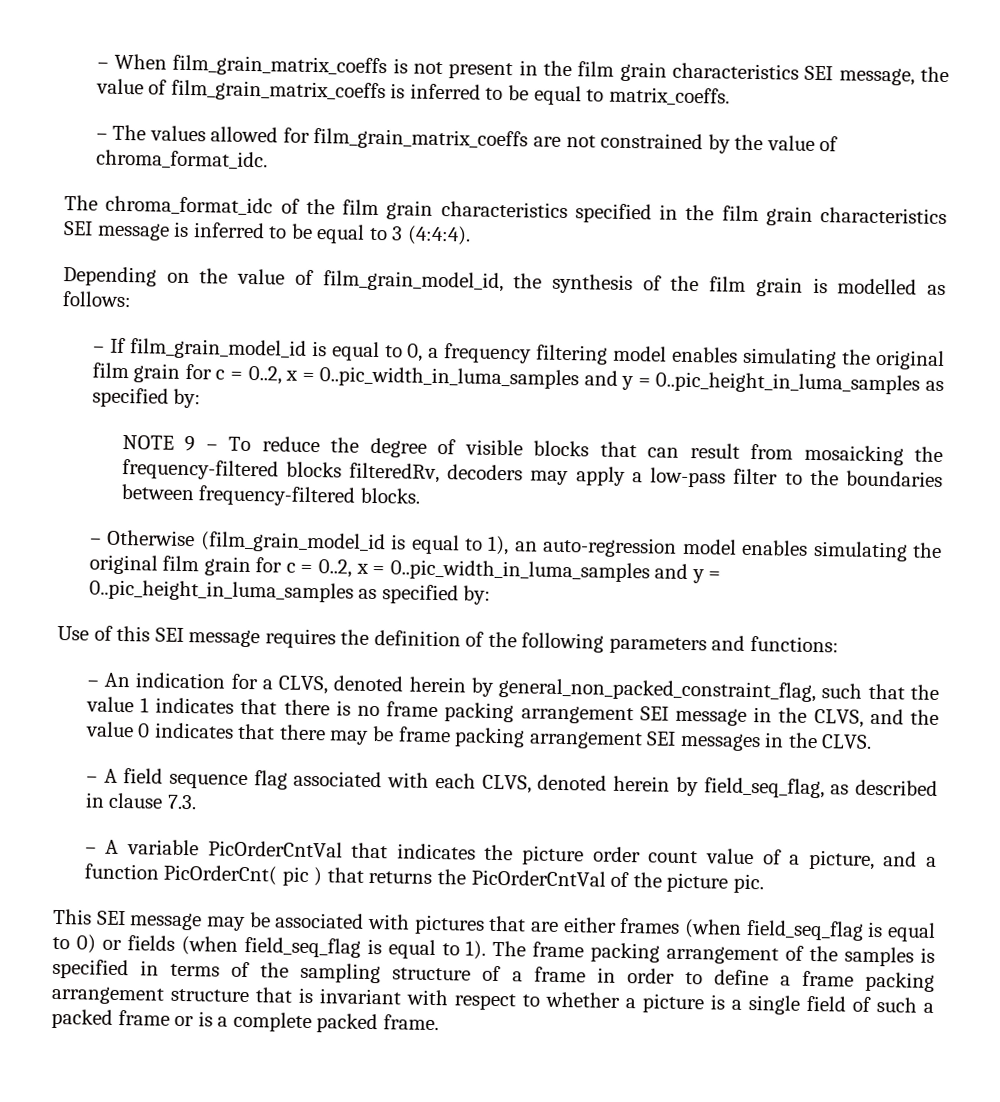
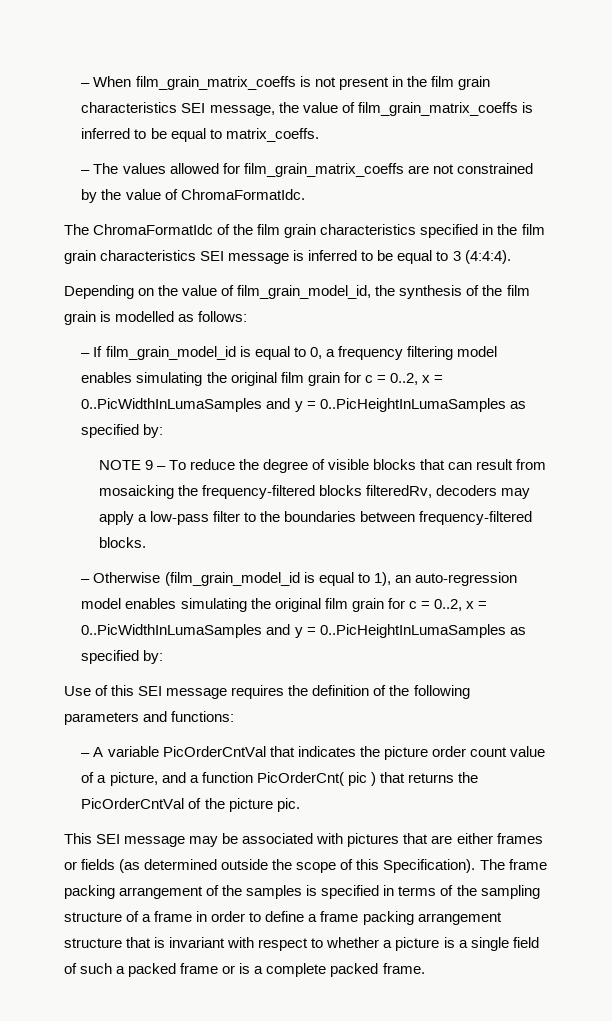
- – The values allowed for film_grain_matrix_coeffs are not constrained by the value of chroma_format_idc.
- The chroma_format_idc of the film grain characteristics specified in the film grain characteristics SEI message is inferred to be equal to 3 (4:4:4).
+ – The values allowed for film_grain_matrix_coeffs are not constrained by the value of ChromaFormatIdc.
+ The ChromaFormatIdc of the film grain characteristics specified in the film grain characteristics SEI message is inferred to be equal to 3 (4:4:4).
- – If film_grain_model_id is equal to 0, a frequency filtering model enables simulating the original film grain for c = 0..2, x = 0..pic_width_in_luma_samples and y = 0..pic_height_in_luma_samples as specified by:
+ – If film_grain_model_id is equal to 0, a frequency filtering model enables simulating the original film grain for c = 0..2, x = 0..PicWidthInLumaSamples and y = 0..PicHeightInLumaSamples as specified by:
- – Otherwise (film_grain_model_id is equal to 1), an auto-regression model enables simulating the original film grain for c = 0..2, x = 0..pic_width_in_luma_samples and y = 0..pic_height_in_luma_samples as specified by:
+ – Otherwise (film_grain_model_id is equal to 1), an auto-regression model enables simulating the original film grain for c = 0..2, x = 0..PicWidthInLumaSamples and y = 0..PicHeightInLumaSamples as specified by:
- – An indication for a CLVS, denoted herein by general_non_packed_constraint_flag, such that the value 1 indicates that there is no frame packing arrangement SEI message in the CLVS, and the value 0 indicates that there may be frame packing arrangement SEI messages in the CLVS.
- – A field sequence flag associated with each CLVS, denoted herein by field_seq_flag, as described in clause 7.3.
- This SEI message may be associated with pictures that are either frames (when field_seq_flag is equal to 0) or fields (when field_seq_flag is equal to 1).
+ This SEI message may be associated with pictures that are either frames or fields (as determined outside the scope of this Specification).

